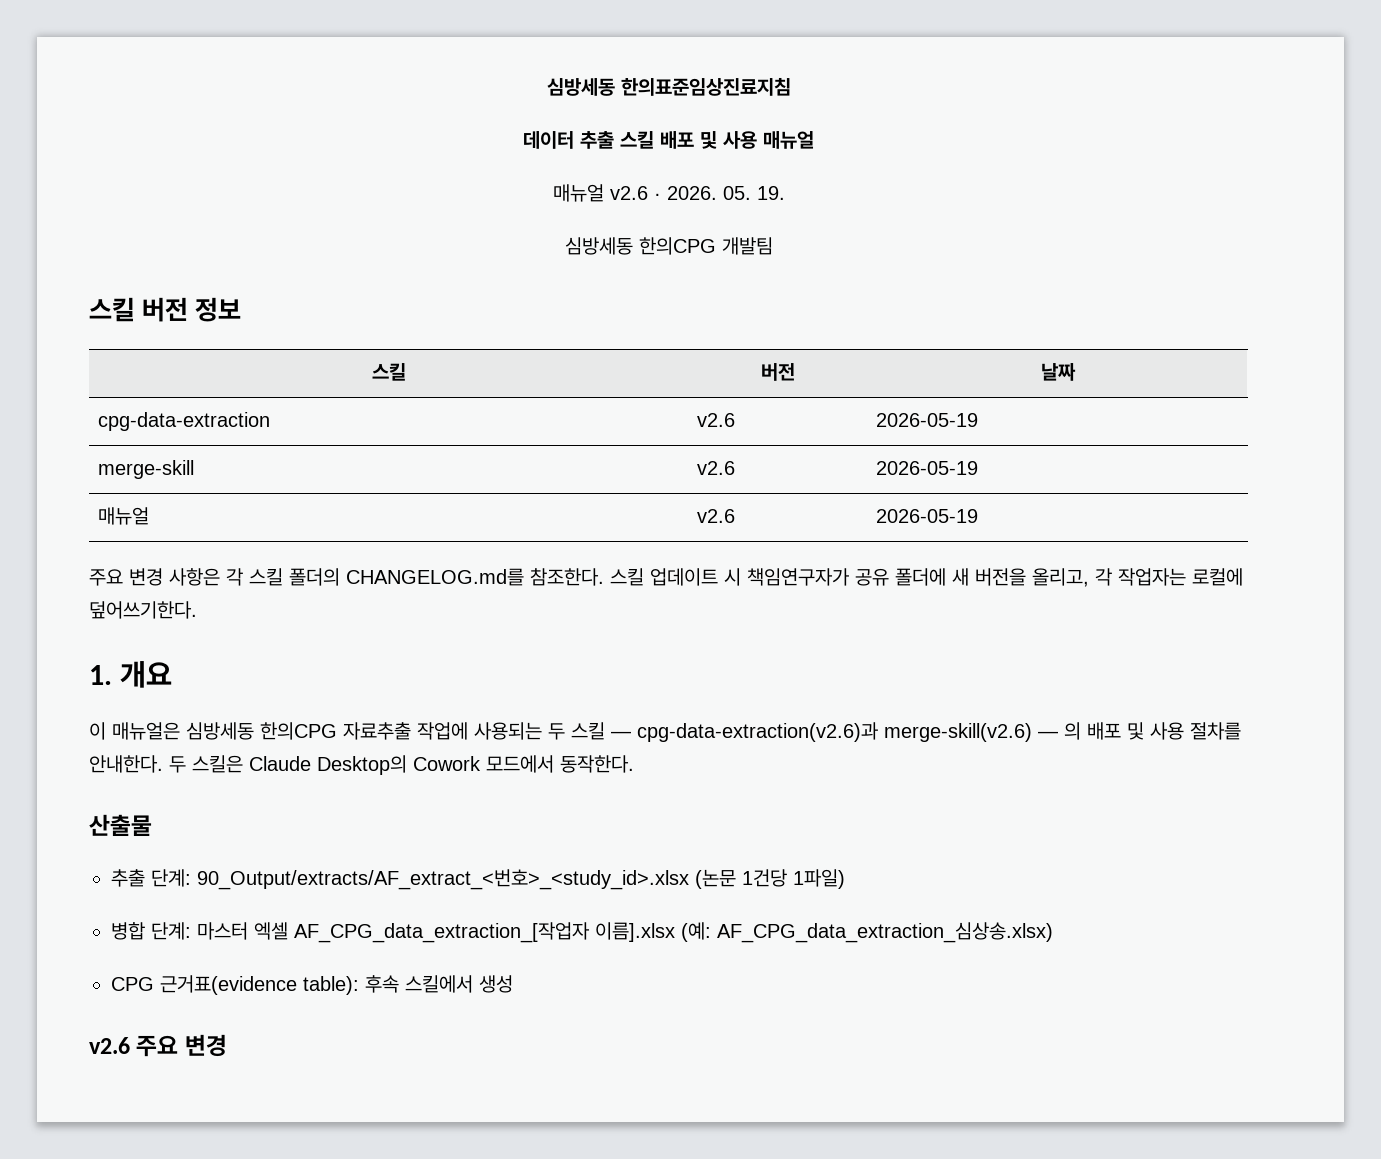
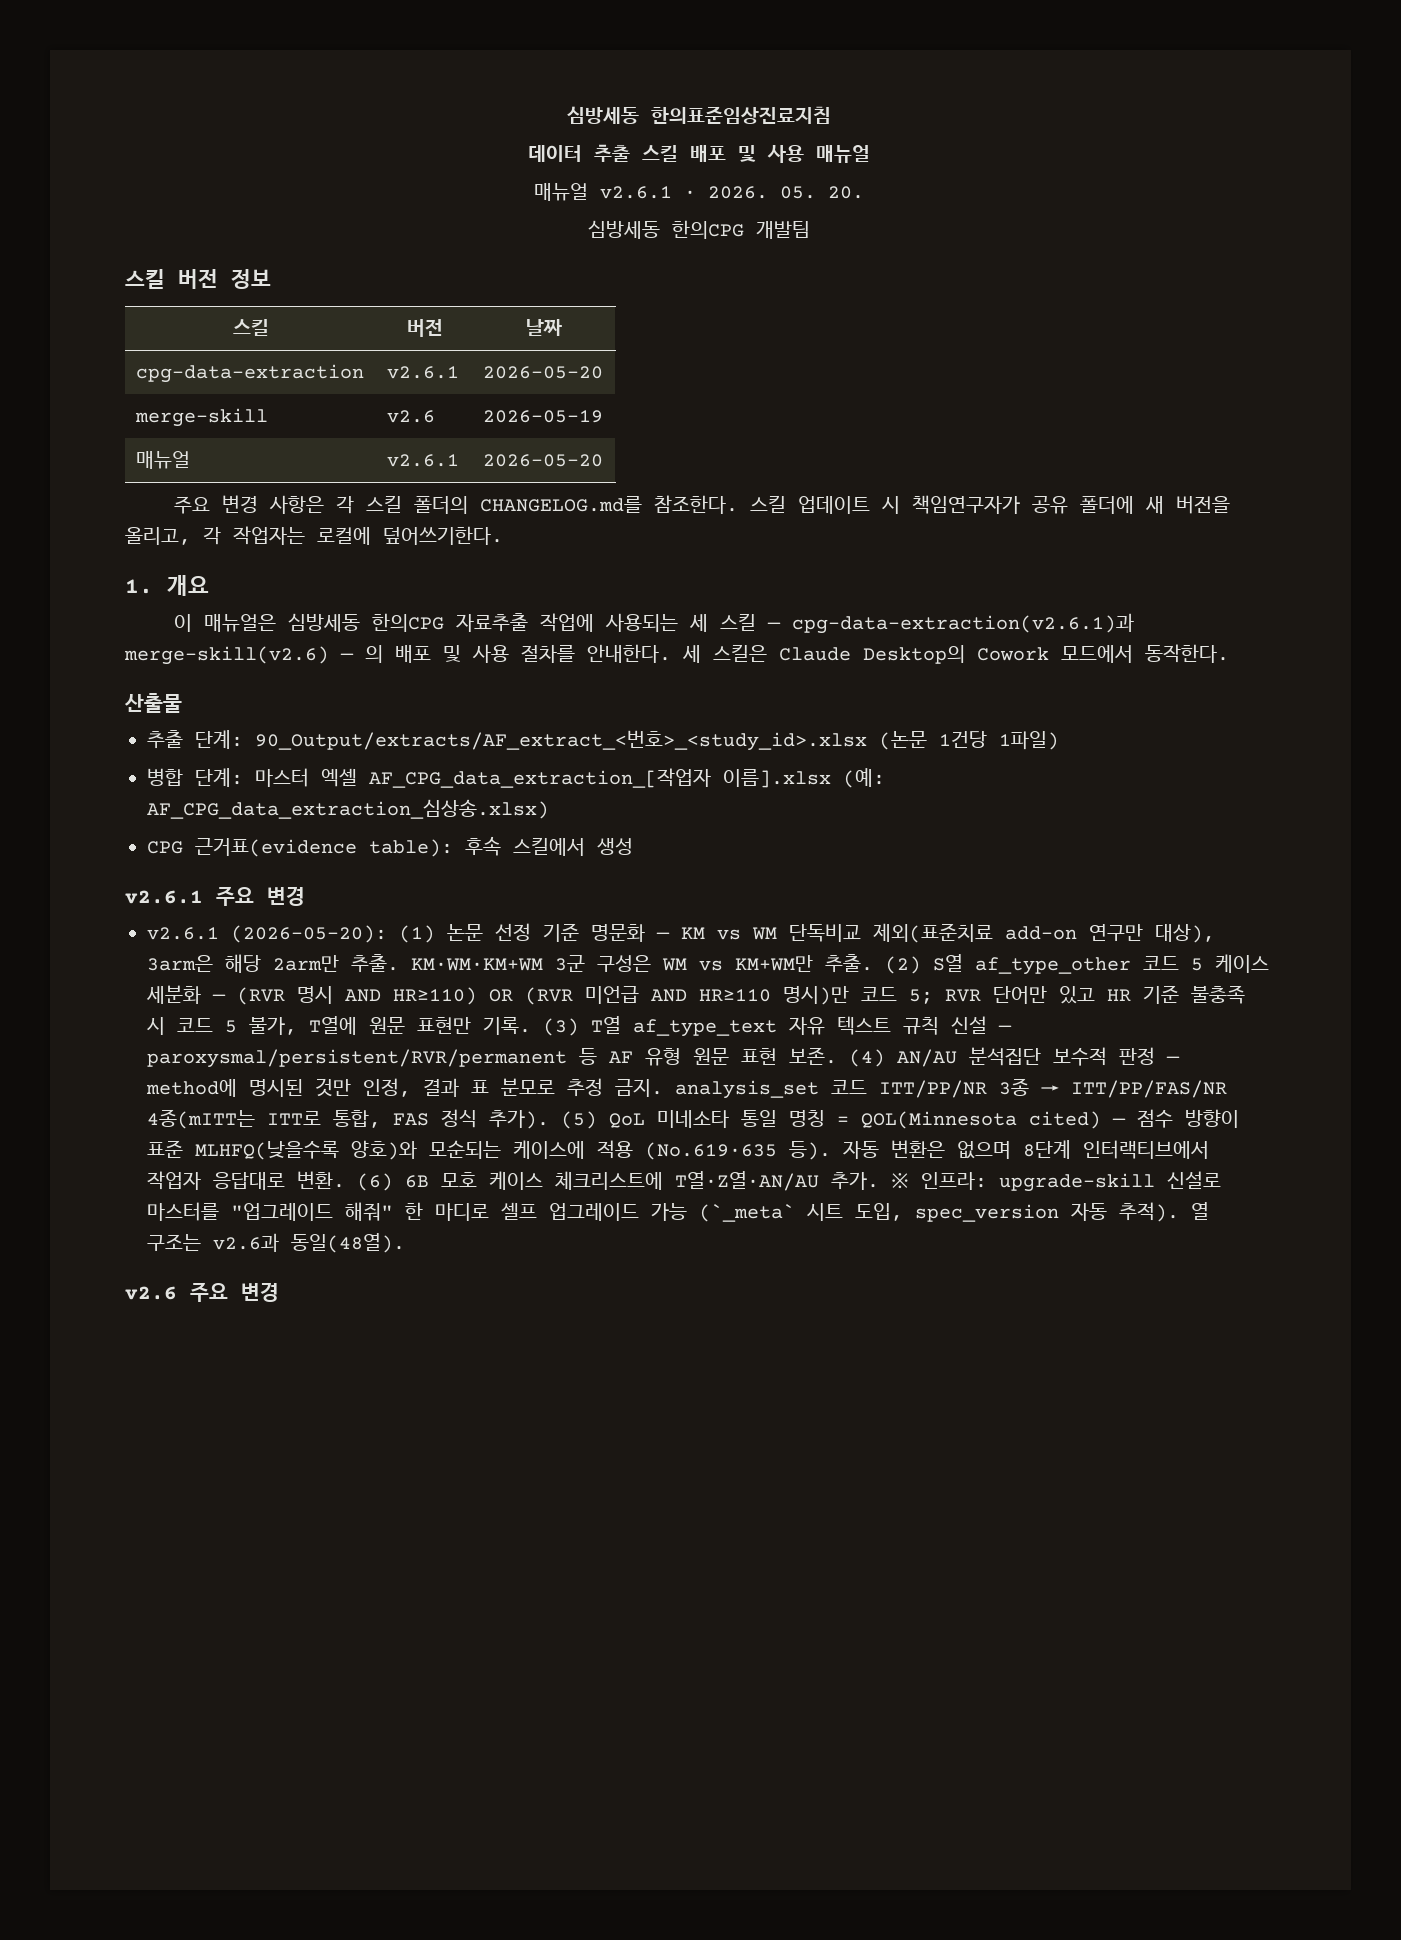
- 매뉴얼 v2.6 · 2026.
+ 매뉴얼 v2.6.1 · 2026.
- 05. 19.
+ 05. 20.
- cpg-data-extraction | v2.6 | 2026-05-19
+ cpg-data-extraction | v2.6.1 | 2026-05-20
- 매뉴얼 | v2.6 | 2026-05-19
+ 매뉴얼 | v2.6.1 | 2026-05-20
- 이 매뉴얼은 심방세동 한의CPG 자료추출 작업에 사용되는 두 스킬 — cpg-data-extraction(v2.6)과 merge-skill(v2.6) — 의 배포 및 사용 절차를 안내한다.
+ 이 매뉴얼은 심방세동 한의CPG 자료추출 작업에 사용되는 세 스킬 — cpg-data-extraction(v2.6.1)과 merge-skill(v2.6) — 의 배포 및 사용 절차를 안내한다.
- 두 스킬은 Claude Desktop의 Cowork 모드에서 동작한다.
+ 세 스킬은 Claude Desktop의 Cowork 모드에서 동작한다.
+ v2.6.1 주요 변경
+ v2.6.1 (2026-05-20): (1) 논문 선정 기준 명문화 — KM vs WM 단독비교 제외(표준치료 add-on 연구만 대상), 3arm은 해당 2arm만 추출. KM·WM·KM+WM 3군 구성은 WM vs KM+WM만 추출. (2) S열 af_type_other 코드 5 케이스 세분화 — (RVR 명시 AND HR≥110) OR (RVR 미언급 AND HR≥110 명시)만 코드 5; RVR 단어만 있고 HR 기준 불충족 시 코드 5 불가, T열에 원문 표현만 기록. (3) T열 af_type_text 자유 텍스트 규칙 신설 — paroxysmal/persistent/RVR/permanent 등 AF 유형 원문 표현 보존. (4) AN/AU 분석집단 보수적 판정 — method에 명시된 것만 인정, 결과 표 분모로 추정 금지. analysis_set 코드 ITT/PP/NR 3종 → ITT/PP/FAS/NR 4종(mITT는 ITT로 통합, FAS 정식 추가). (5) QoL 미네소타 통일 명칭 = QOL(Minnesota cited) — 점수 방향이 표준 MLHFQ(낮을수록 양호)와 모순되는 케이스에 적용 (No.619·635 등). 자동 변환은 없으며 8단계 인터랙티브에서 작업자 응답대로 변환. (6) 6B 모호 케이스 체크리스트에 T열·Z열·AN/AU 추가. ※ 인프라: upgrade-skill 신설로 마스터를 "업그레이드 해줘" 한 마디로 셀프 업그레이드 가능 (`_meta` 시트 도입, spec_version 자동 추적). 열 구조는 v2.6과 동일(48열).

